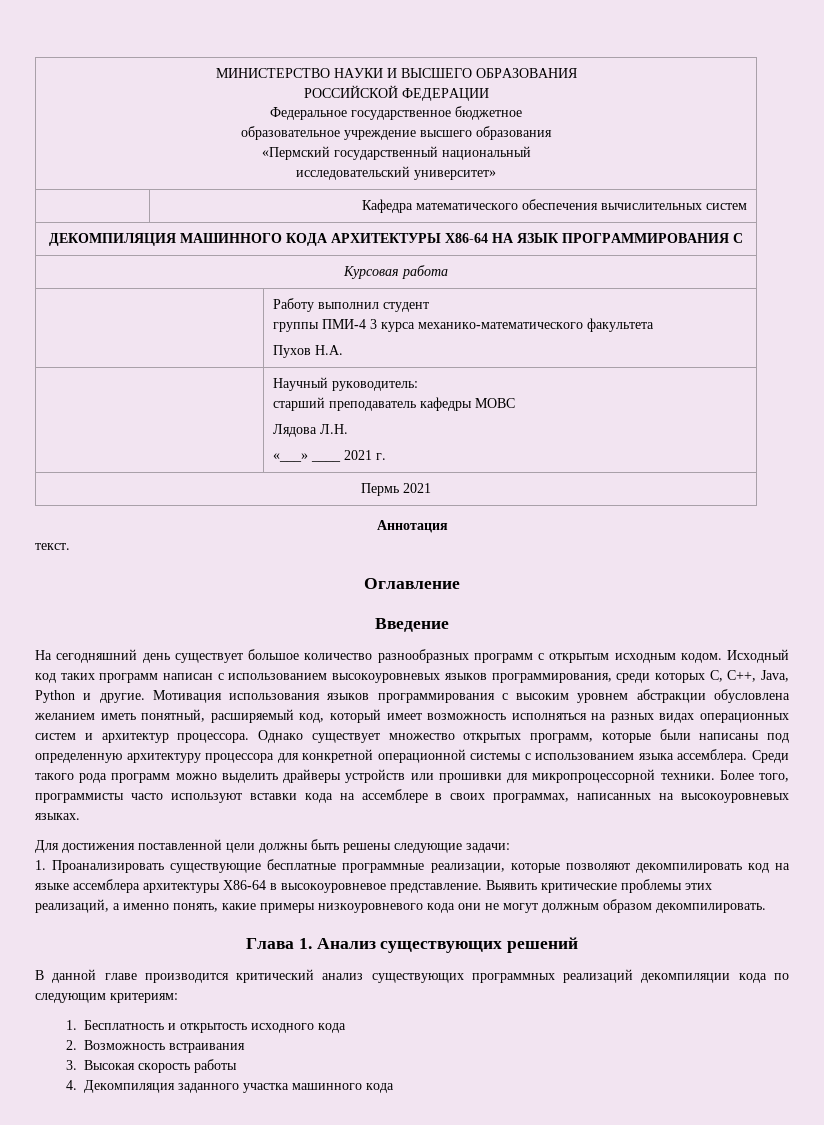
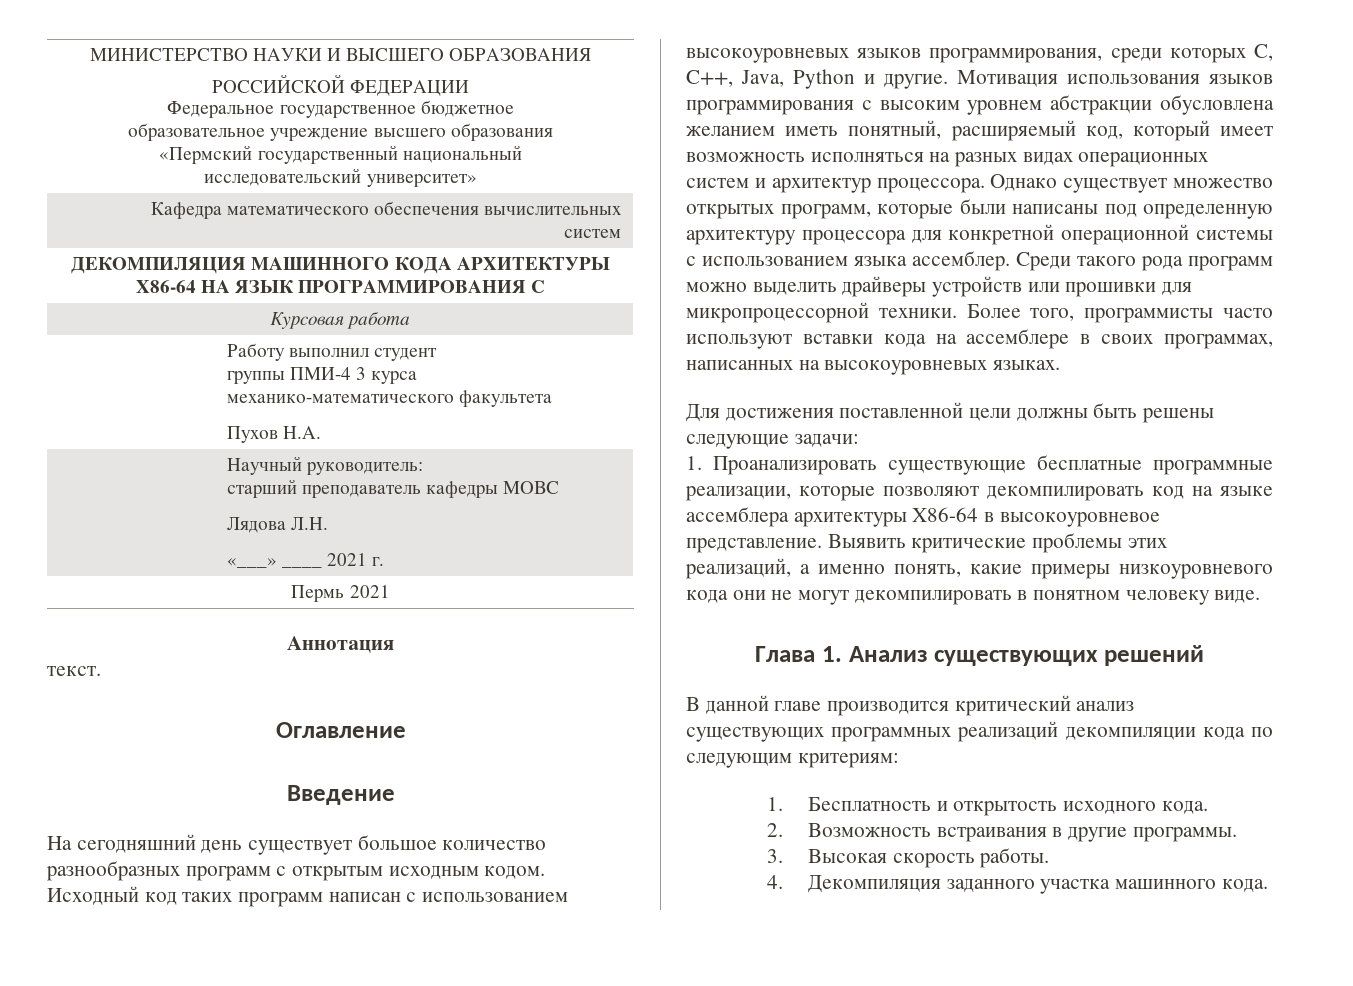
- Однако существует множество открытых программ, которые были написаны под определенную архитектуру процессора для конкретной операционной системы с использованием языка ассемблера.
+ Однако существует множество открытых программ, которые были написаны под определенную архитектуру процессора для конкретной операционной системы с использованием языка ассемблер.
- Выявить критические проблемы этих реализаций, а именно понять, какие примеры низкоуровневого кода они не могут должным образом декомпилировать.
+ Выявить критические проблемы этих реализаций, а именно понять, какие примеры низкоуровневого кода они не могут декомпилировать в понятном человеку виде.
- 1. Бесплатность и открытость исходного кода
+ 1. Бесплатность и открытость исходного кода.
- 2. Возможность встраивания
+ 2. Возможность встраивания в другие программы.
- 3. Высокая скорость работы
+ 3. Высокая скорость работы.
- 4. Декомпиляция заданного участка машинного кода
+ 4. Декомпиляция заданного участка машинного кода.

